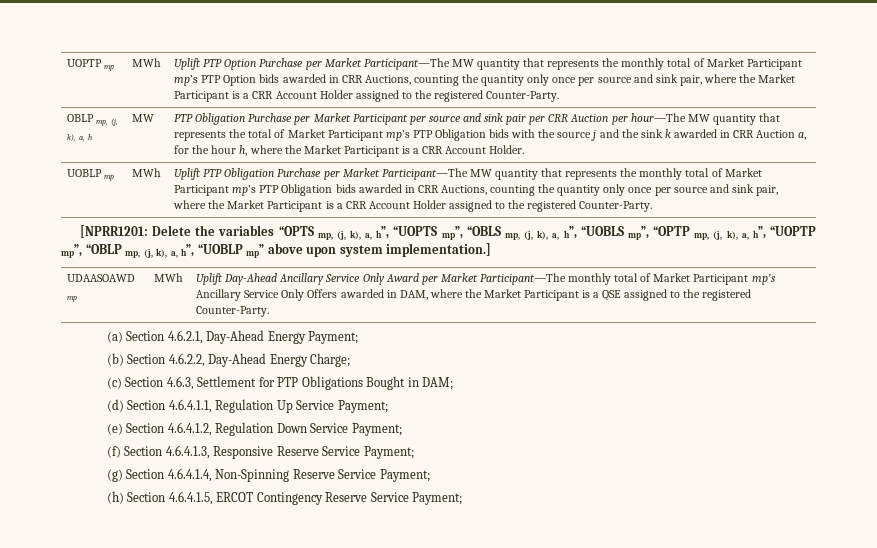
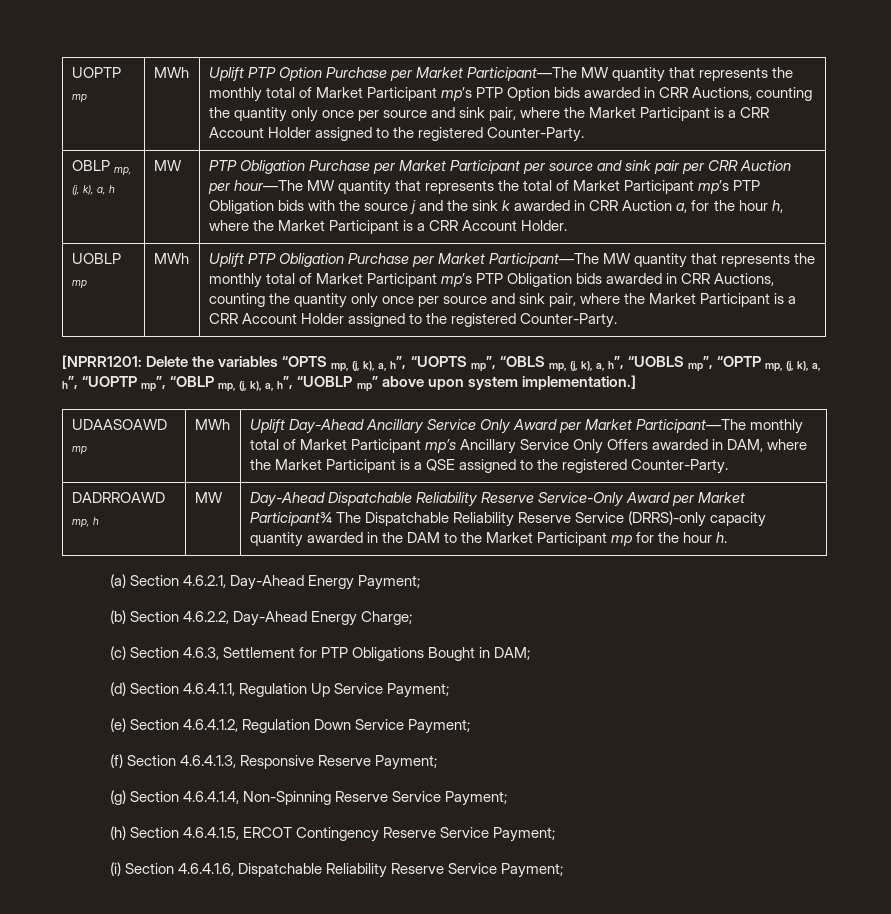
+ DADRROAWD mp, h | MW | Day-Ahead Dispatchable Reliability Reserve Service-Only Award per Market Participant¾ The Dispatchable Reliability Reserve Service (DRRS)-only capacity quantity awarded in the DAM to the Market Participant mp for the hour h.
- (f) Section 4.6.4.1.3, Responsive Reserve Service Payment;
+ (f) Section 4.6.4.1.3, Responsive Reserve Payment;
+ (i) Section 4.6.4.1.6, Dispatchable Reliability Reserve Service Payment;

